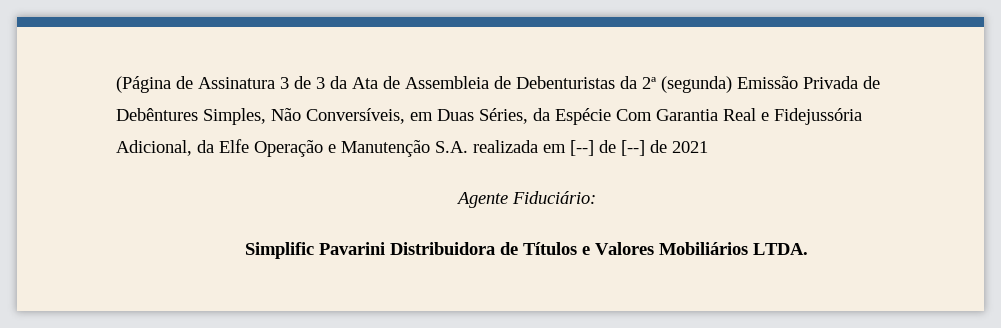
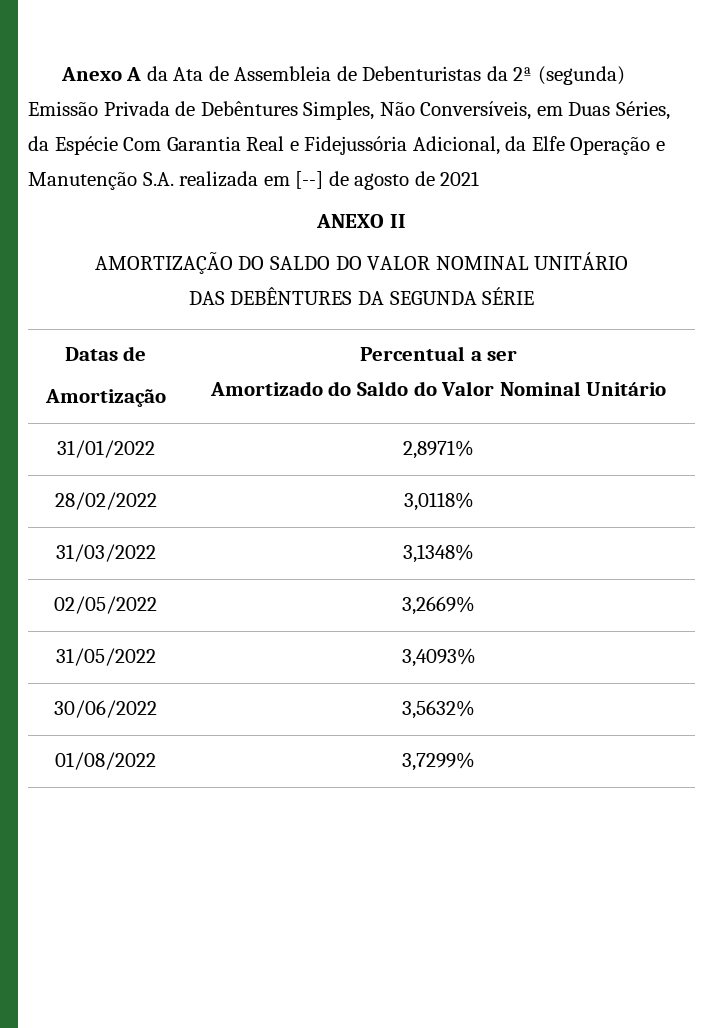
- (Página de Assinatura 3 de 3 da Ata de Assembleia de Debenturistas da 2ª (segunda) Emissão Privada de Debêntures Simples, Não Conversíveis, em Duas Séries, da Espécie Com Garantia Real e Fidejussória Adicional, da Elfe Operação e Manutenção S.A. realizada em [--] de [--] de 2021
+ Anexo A da Ata de Assembleia de Debenturistas da 2ª (segunda) Emissão Privada de Debêntures Simples, Não Conversíveis, em Duas Séries, da Espécie Com Garantia Real e Fidejussória Adicional, da Elfe Operação e Manutenção S.A. realizada em [--] de agosto de 2021
- Agente Fiduciário:
- Simplific Pavarini Distribuidora de Títulos e Valores Mobiliários LTDA.
+ ANEXO II
+ AMORTIZAÇÃO DO SALDO DO VALOR NOMINAL UNITÁRIO
+ DAS DEBÊNTURES DA SEGUNDA SÉRIE
+ Datas de
+ Amortização | Percentual a ser
+ Amortizado do Saldo do Valor Nominal Unitário
+ 31/01/2022 | 2,8971%
+ 28/02/2022 | 3,0118%
+ 31/03/2022 | 3,1348%
+ 02/05/2022 | 3,2669%
+ 31/05/2022 | 3,4093%
+ 30/06/2022 | 3,5632%
+ 01/08/2022 | 3,7299%

